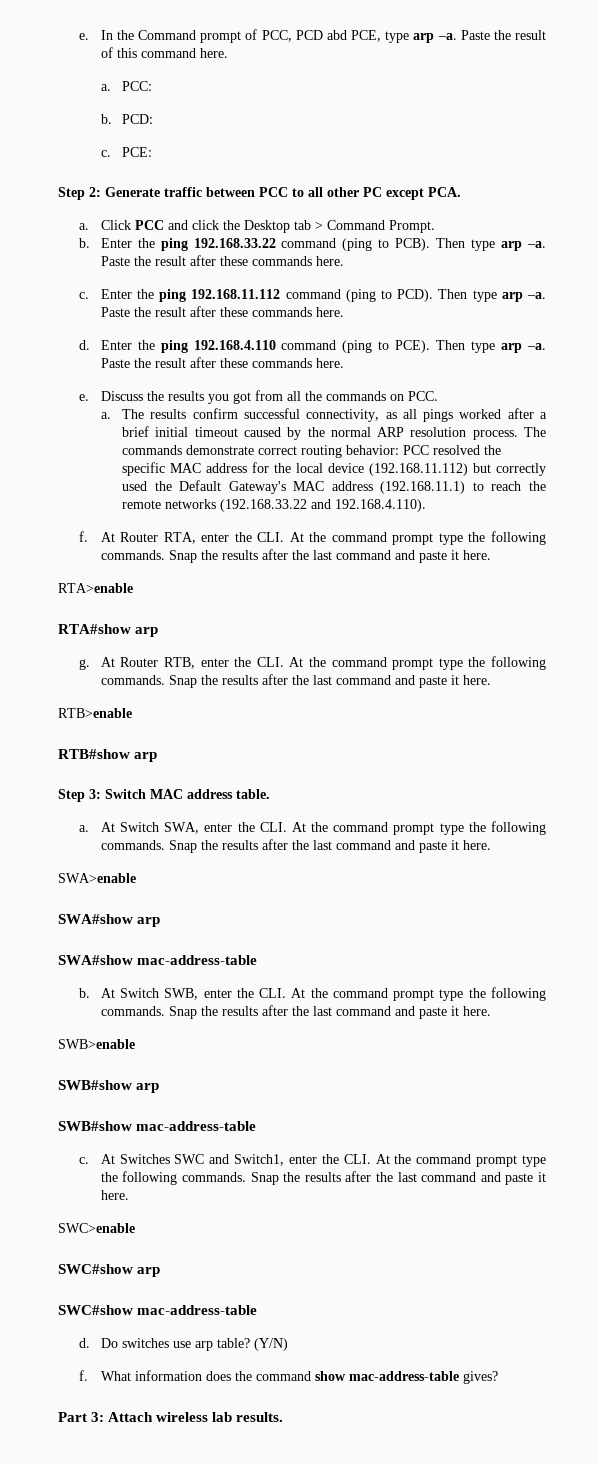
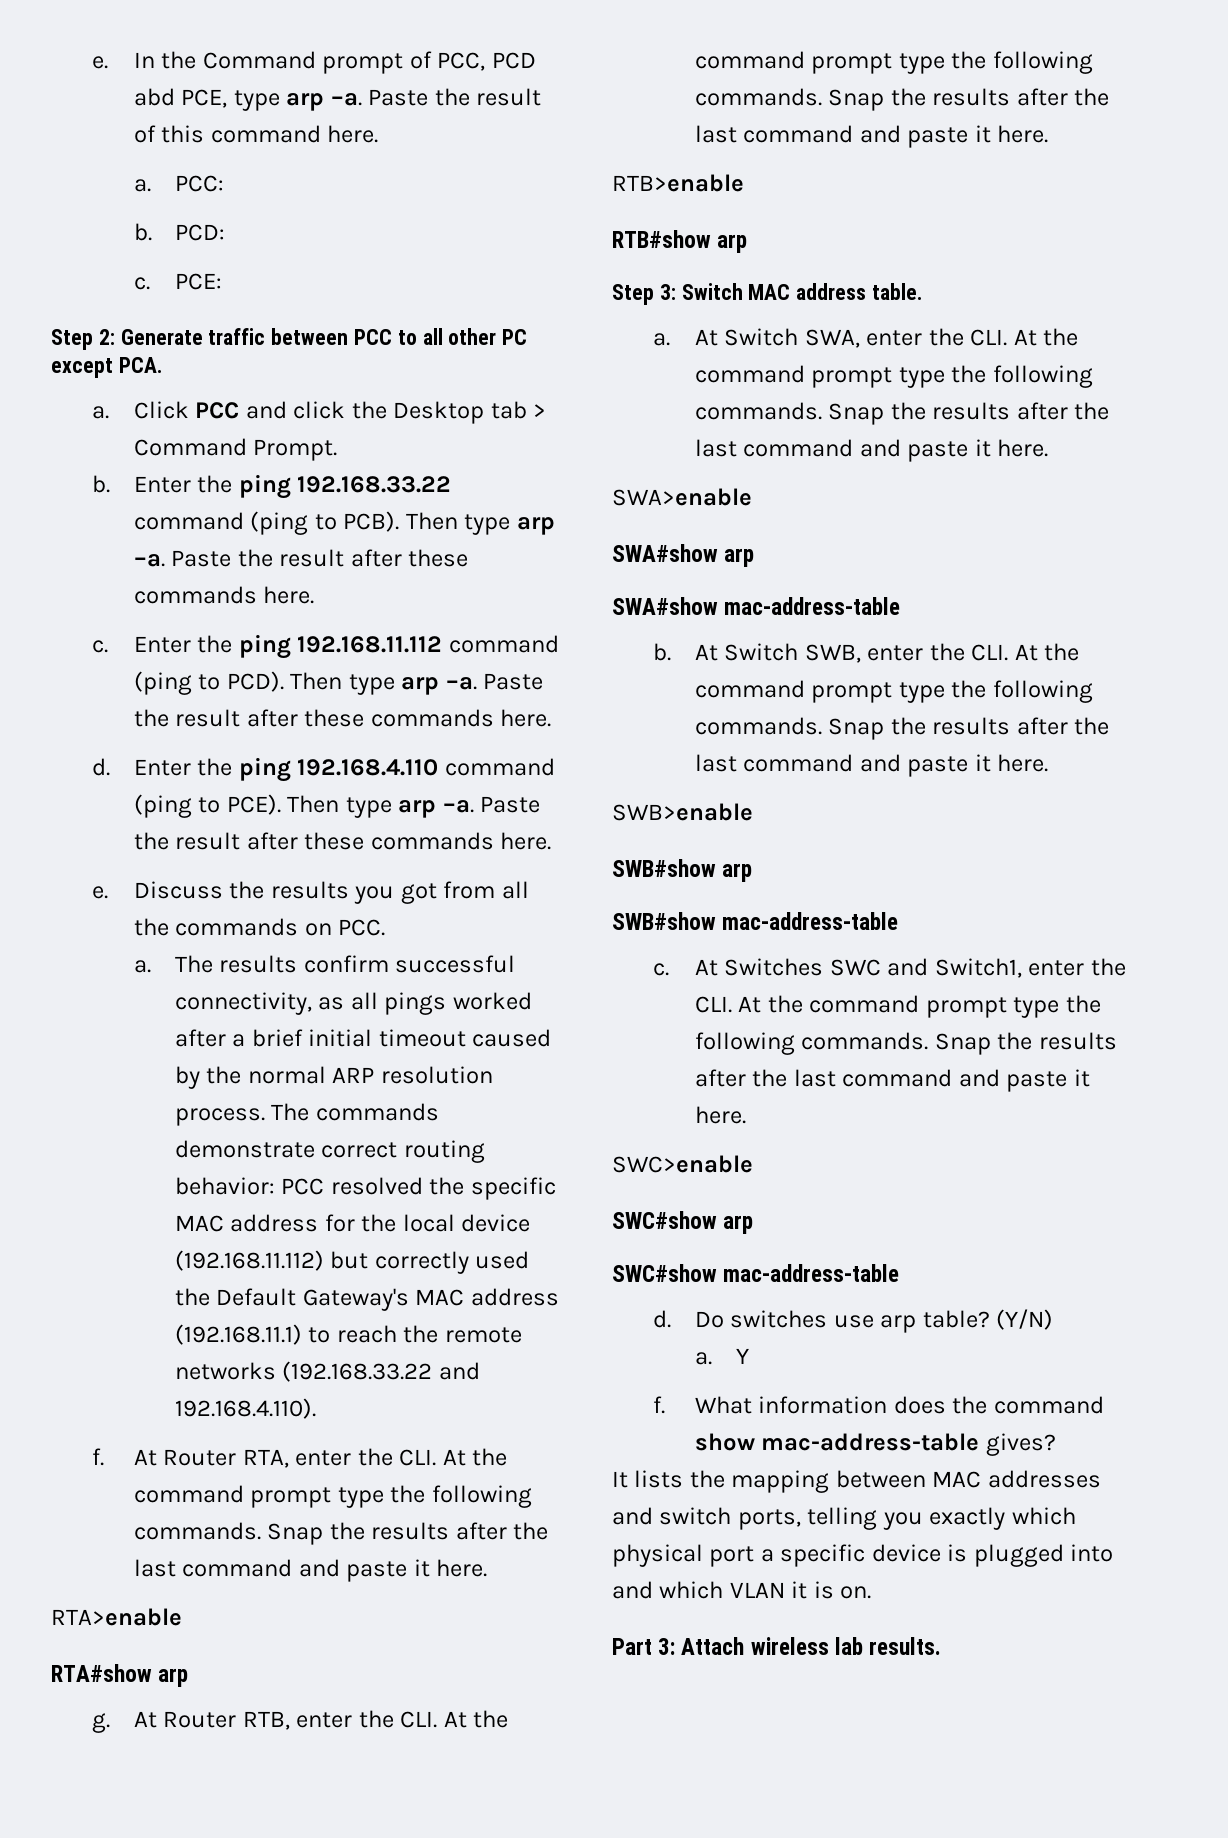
+ a. Y
+ It lists the mapping between MAC addresses and switch ports, telling you exactly which physical port a specific device is plugged into and which VLAN it is on.

